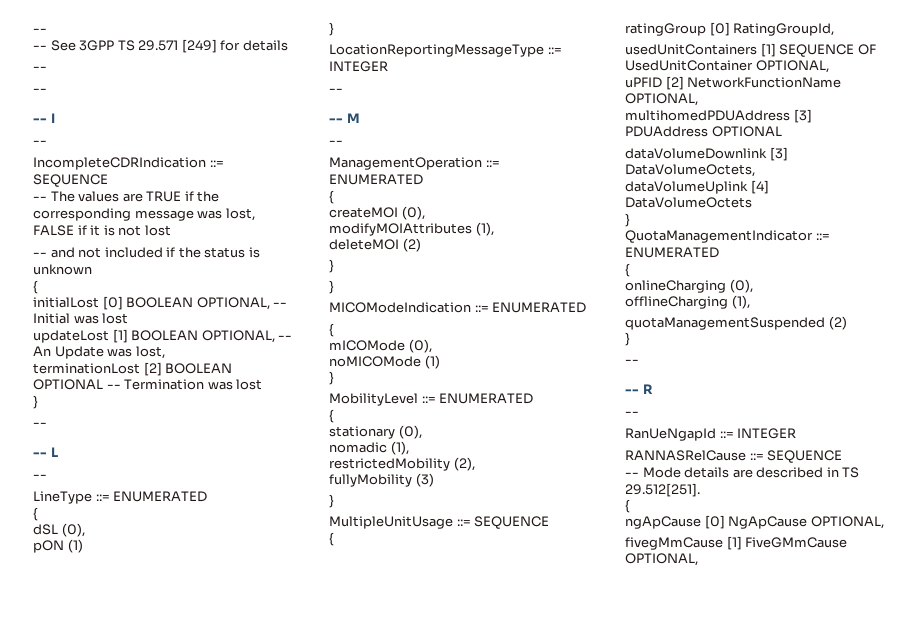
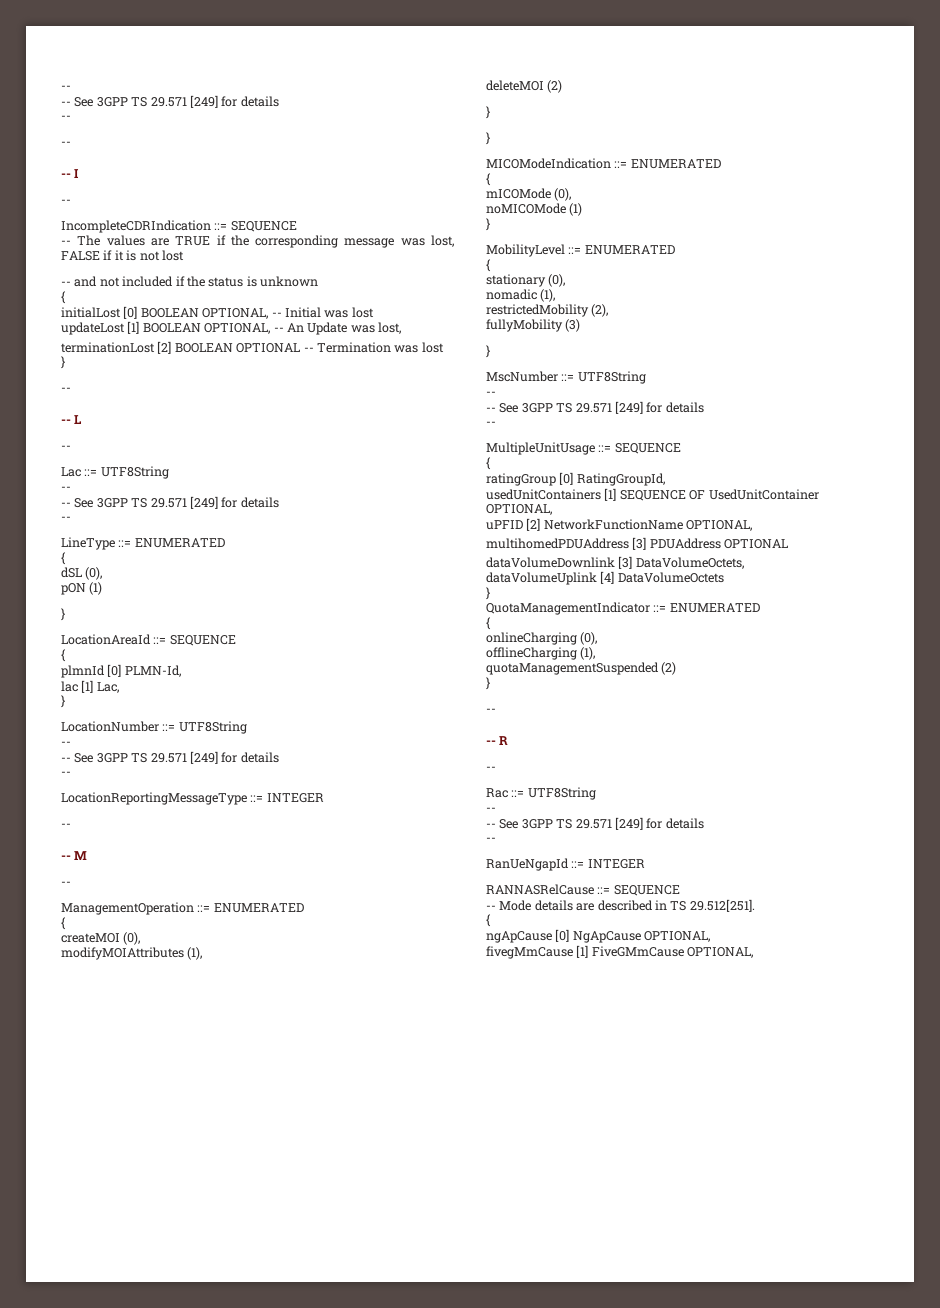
+ Lac ::= UTF8String
+ --
+ -- See 3GPP TS 29.571 [249] for details
+ --
+ LocationAreaId ::= SEQUENCE
+ {
+ plmnId [0] PLMN-Id,
+ lac [1] Lac,
+ }
+ LocationNumber ::= UTF8String
+ --
+ -- See 3GPP TS 29.571 [249] for details
+ --
+ MscNumber ::= UTF8String
+ --
+ -- See 3GPP TS 29.571 [249] for details
+ --
+ Rac ::= UTF8String
+ --
+ -- See 3GPP TS 29.571 [249] for details
+ --

